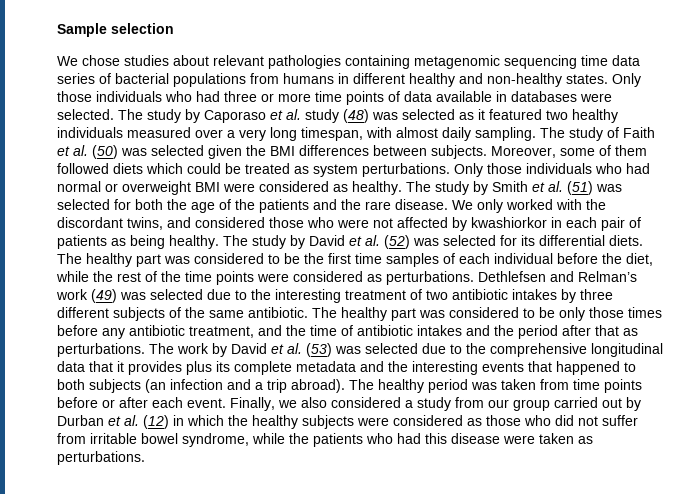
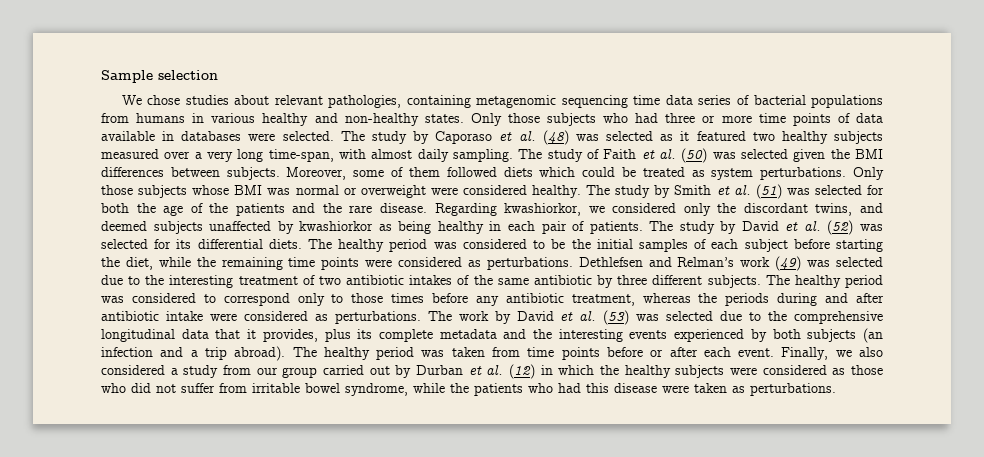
- We chose studies about relevant pathologies containing metagenomic sequencing time data series of bacterial populations from humans in different healthy and non-healthy states.
+ We chose studies about relevant pathologies, containing metagenomic sequencing time data series of bacterial populations from humans in various healthy and non-healthy states.
- Only those individuals who had three or more time points of data available in databases were selected.
+ Only those subjects who had three or more time points of data available in databases were selected.
- The study by Caporaso et al. study (48) was selected as it featured two healthy individuals measured over a very long timespan, with almost daily sampling.
+ The study by Caporaso et al. (48) was selected as it featured two healthy subjects measured over a very long time-span, with almost daily sampling.
- Only those individuals who had normal or overweight BMI were considered as healthy.
+ Only those subjects whose BMI was normal or overweight were considered healthy.
- We only worked with the discordant twins, and considered those who were not affected by kwashiorkor in each pair of patients as being healthy.
+ Regarding kwashiorkor, we considered only the discordant twins, and deemed subjects unaffected by kwashiorkor as being healthy in each pair of patients.
- The healthy part was considered to be the first time samples of each individual before the diet, while the rest of the time points were considered as perturbations.
+ The healthy period was considered to be the initial samples of each subject before starting the diet, while the remaining time points were considered as perturbations.
- Dethlefsen and Relman’s work (49) was selected due to the interesting treatment of two antibiotic intakes by three different subjects of the same antibiotic. The healthy part was considered to be only those times before any antibiotic treatment, and the time of antibiotic intakes and the period after that as perturbations.
+ Dethlefsen and Relman’s work (49) was selected due to the interesting treatment of two antibiotic intakes of the same antibiotic by three different subjects. The healthy period was considered to correspond only to those times before any antibiotic treatment, whereas the periods during and after antibiotic intake were considered as perturbations.
- The work by David et al. (53) was selected due to the comprehensive longitudinal data that it provides plus its complete metadata and the interesting events that happened to both subjects (an infection and a trip abroad).
+ The work by David et al. (53) was selected due to the comprehensive longitudinal data that it provides, plus its complete metadata and the interesting events experienced by both subjects (an infection and a trip abroad).

